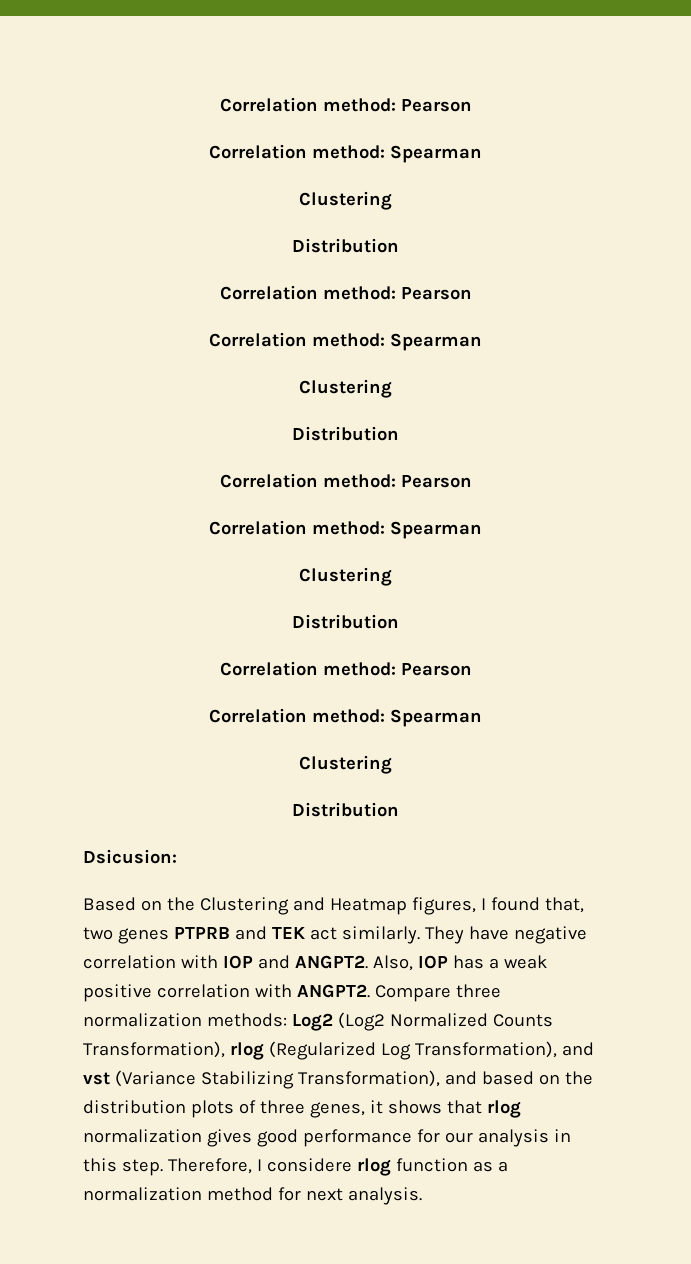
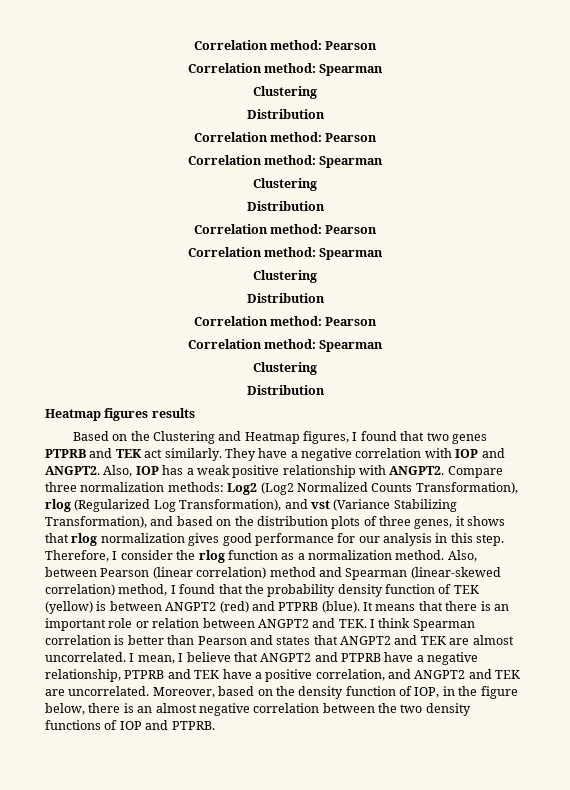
- Dsicusion:
+ Heatmap figures results
- Based on the Clustering and Heatmap figures, I found that, two genes PTPRB and TEK act similarly.
+ Based on the Clustering and Heatmap figures, I found that two genes PTPRB and TEK act similarly.
- They have negative correlation with IOP and ANGPT2.
+ They have a negative correlation with IOP and ANGPT2.
- Also, IOP has a weak positive correlation with ANGPT2.
+ Also, IOP has a weak positive relationship with ANGPT2.
- Therefore, I considere rlog function as a normalization method for next analysis.
+ Therefore, I consider the rlog function as a normalization method. Also, between Pearson (linear correlation) method and Spearman (linear-skewed correlation) method, I found that the probability density function of TEK (yellow) is between ANGPT2 (red) and PTPRB (blue). It means that there is an important role or relation between ANGPT2 and TEK. I think Spearman correlation is better than Pearson and states that ANGPT2 and TEK are almost uncorrelated. I mean, I believe that ANGPT2 and PTPRB have a negative relationship, PTPRB and TEK have a positive correlation, and ANGPT2 and TEK are uncorrelated. Moreover, based on the density function of IOP, in the figure below, there is an almost negative correlation between the two density functions of IOP and PTPRB.

